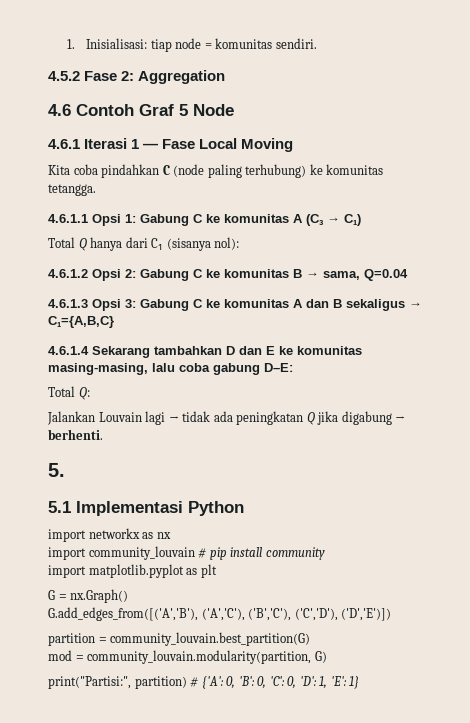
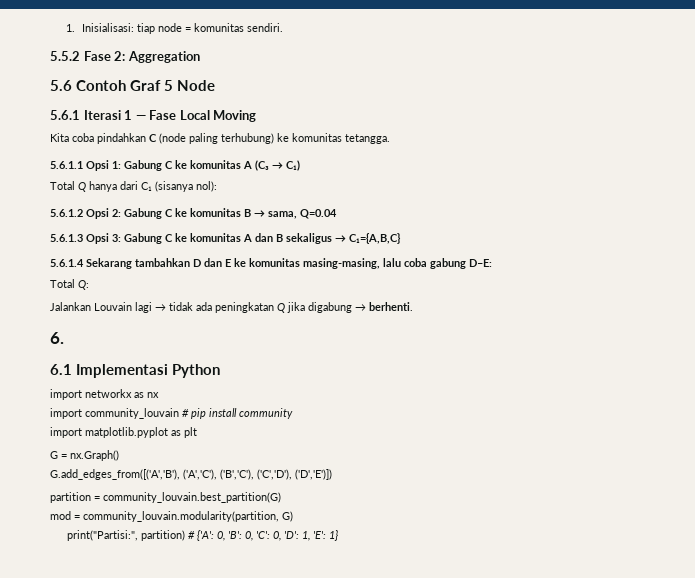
- 4.5.2 Fase 2: Aggregation
+ 5.5.2 Fase 2: Aggregation
- 4.6 Contoh Graf 5 Node
+ 5.6 Contoh Graf 5 Node
- 4.6.1 Iterasi 1 — Fase Local Moving
+ 5.6.1 Iterasi 1 — Fase Local Moving
- 4.6.1.1 Opsi 1: Gabung C ke komunitas A (C₃ → C₁)
+ 5.6.1.1 Opsi 1: Gabung C ke komunitas A (C₃ → C₁)
- 4.6.1.2 Opsi 2: Gabung C ke komunitas B → sama, Q=0.04
+ 5.6.1.2 Opsi 2: Gabung C ke komunitas B → sama, Q=0.04
- 4.6.1.3 Opsi 3: Gabung C ke komunitas A dan B sekaligus → C₁={A,B,C}
+ 5.6.1.3 Opsi 3: Gabung C ke komunitas A dan B sekaligus → C₁={A,B,C}
- 4.6.1.4 Sekarang tambahkan D dan E ke komunitas masing-masing, lalu coba gabung D–E:
+ 5.6.1.4 Sekarang tambahkan D dan E ke komunitas masing-masing, lalu coba gabung D–E:
- 5.
- 5.1 Implementasi Python
+ 6.
+ 6.1 Implementasi Python

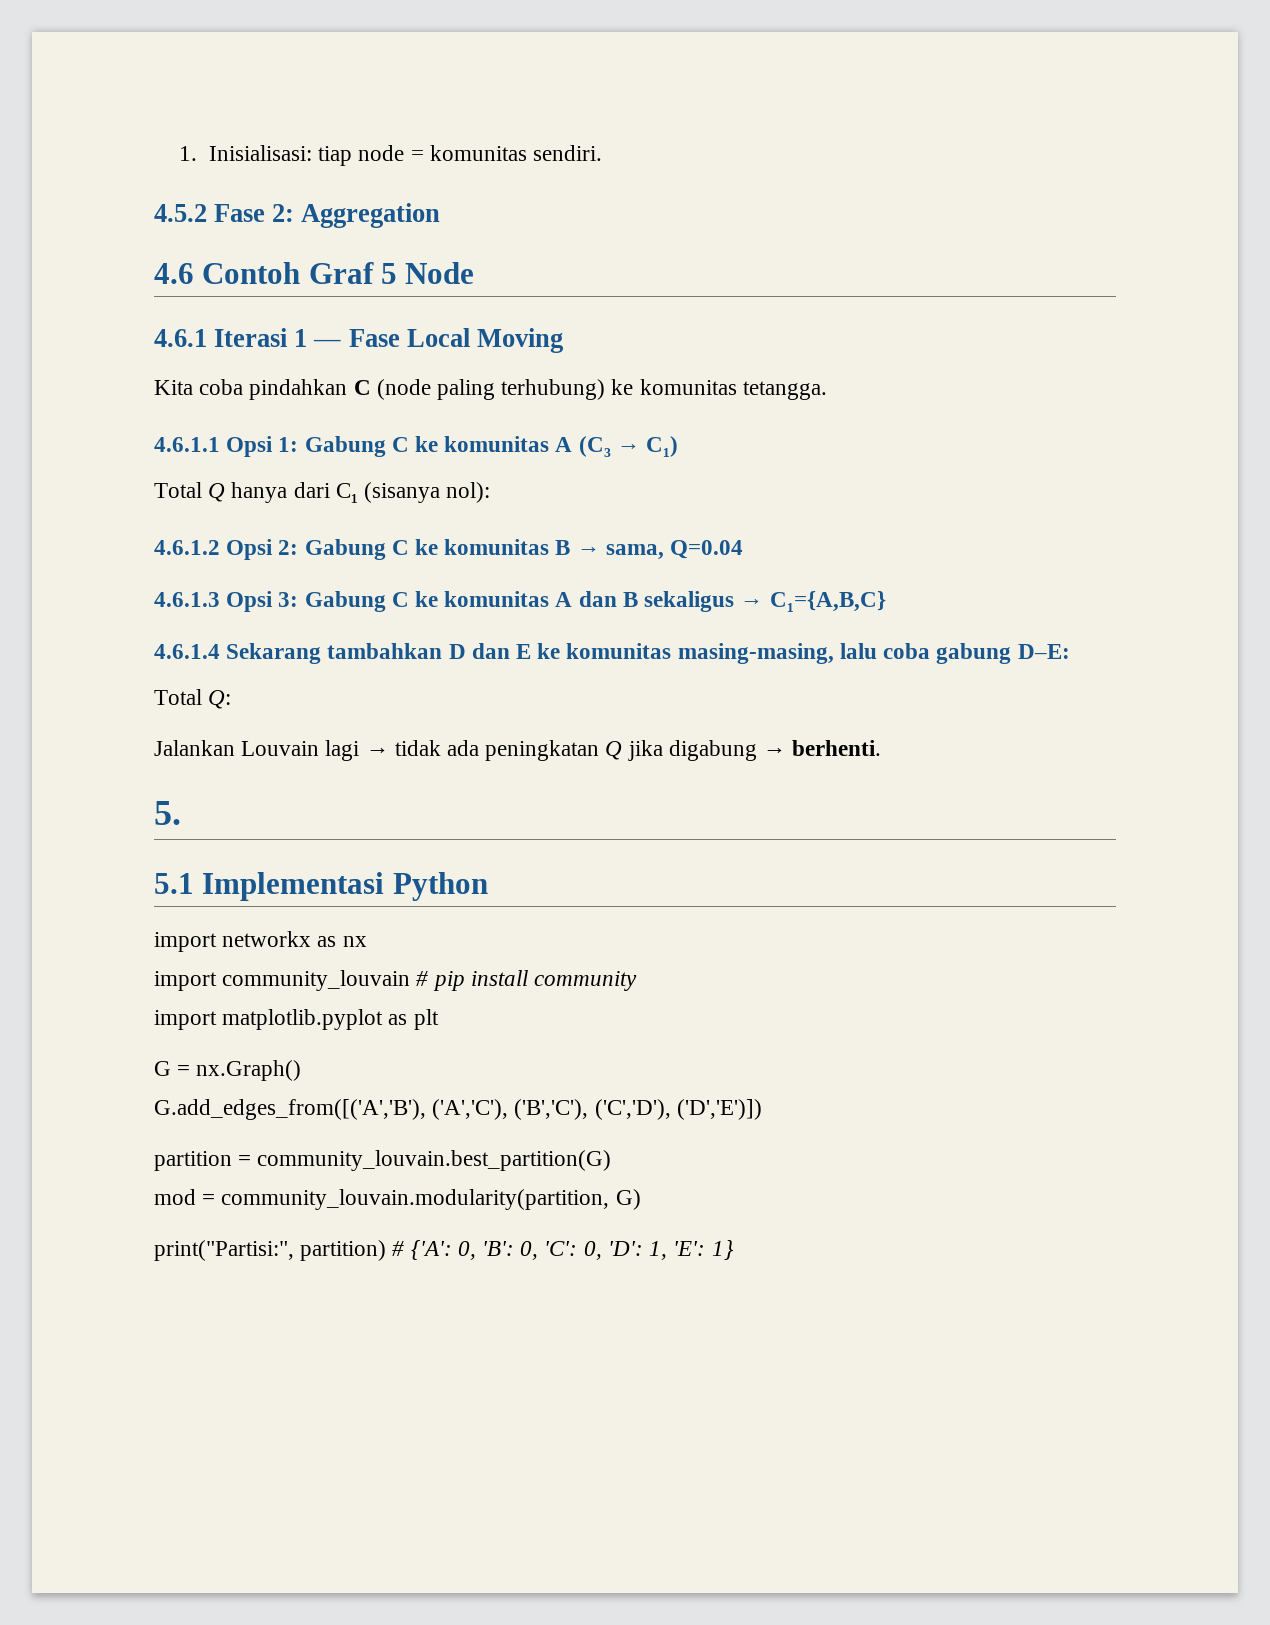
- 5.5.2 Fase 2: Aggregation
+ 4.5.2 Fase 2: Aggregation
- 5.6 Contoh Graf 5 Node
+ 4.6 Contoh Graf 5 Node
- 5.6.1 Iterasi 1 — Fase Local Moving
+ 4.6.1 Iterasi 1 — Fase Local Moving
- 5.6.1.1 Opsi 1: Gabung C ke komunitas A (C₃ → C₁)
+ 4.6.1.1 Opsi 1: Gabung C ke komunitas A (C₃ → C₁)
- 5.6.1.2 Opsi 2: Gabung C ke komunitas B → sama, Q=0.04
+ 4.6.1.2 Opsi 2: Gabung C ke komunitas B → sama, Q=0.04
- 5.6.1.3 Opsi 3: Gabung C ke komunitas A dan B sekaligus → C₁={A,B,C}
+ 4.6.1.3 Opsi 3: Gabung C ke komunitas A dan B sekaligus → C₁={A,B,C}
- 5.6.1.4 Sekarang tambahkan D dan E ke komunitas masing-masing, lalu coba gabung D–E:
+ 4.6.1.4 Sekarang tambahkan D dan E ke komunitas masing-masing, lalu coba gabung D–E:
- 6.
- 6.1 Implementasi Python
+ 5.
+ 5.1 Implementasi Python

